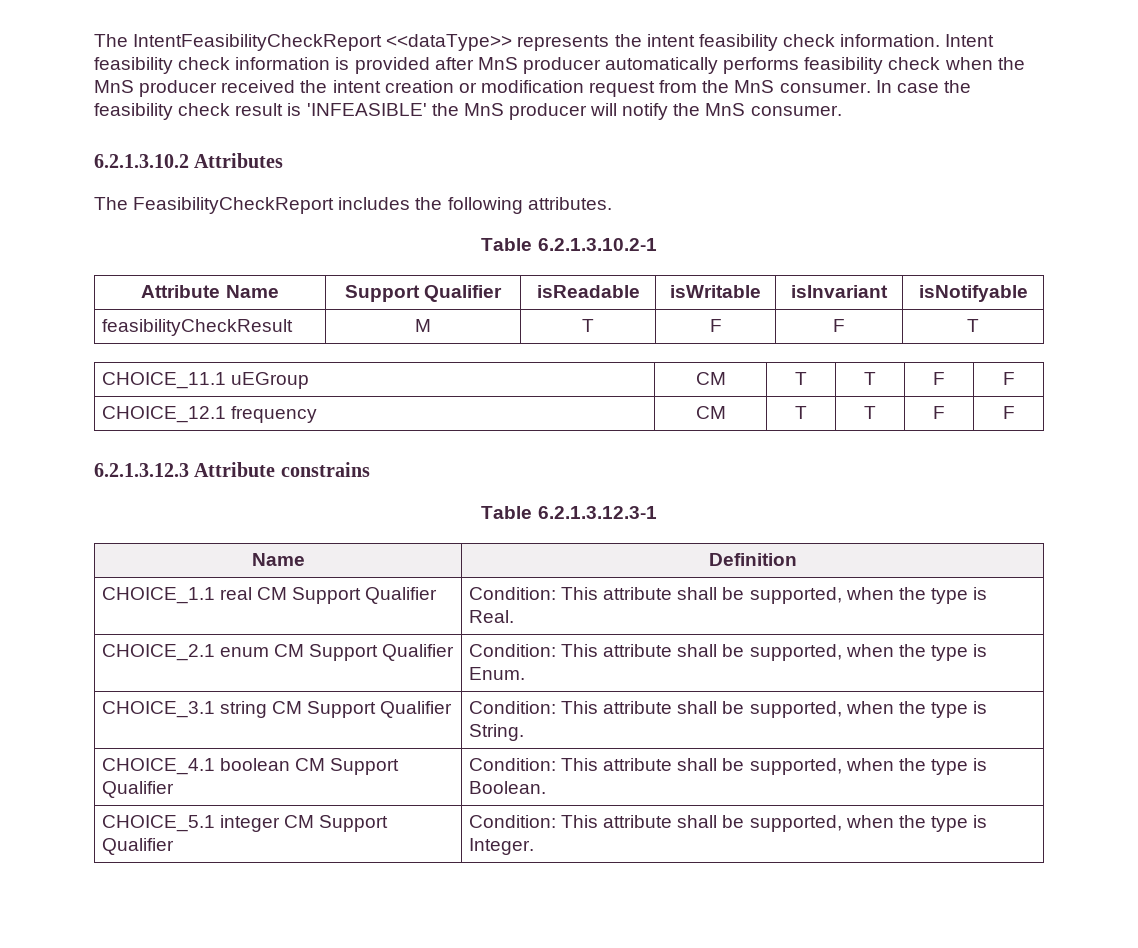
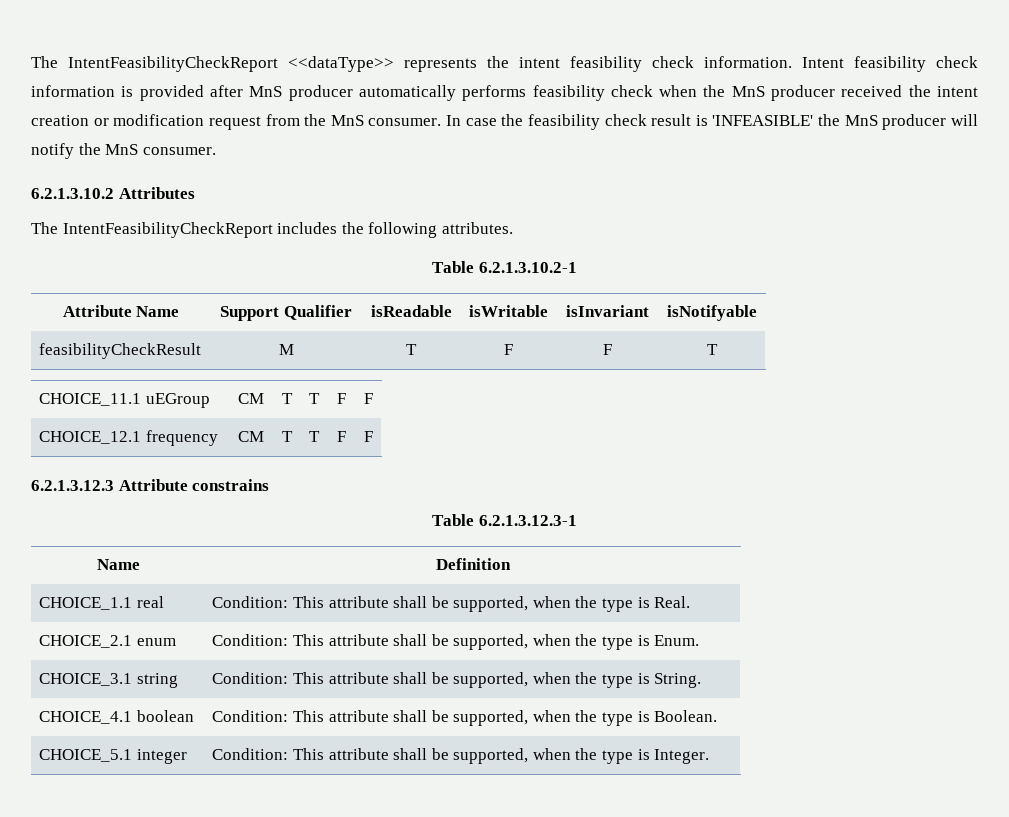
- The FeasibilityCheckReport includes the following attributes.
+ The IntentFeasibilityCheckReport includes the following attributes.
- CHOICE_1.1 real CM Support Qualifier | Condition: This attribute shall be supported, when the type is Real.
+ CHOICE_1.1 real | Condition: This attribute shall be supported, when the type is Real.
- CHOICE_2.1 enum CM Support Qualifier | Condition: This attribute shall be supported, when the type is Enum.
+ CHOICE_2.1 enum | Condition: This attribute shall be supported, when the type is Enum.
- CHOICE_3.1 string CM Support Qualifier | Condition: This attribute shall be supported, when the type is String.
+ CHOICE_3.1 string | Condition: This attribute shall be supported, when the type is String.
- CHOICE_4.1 boolean CM Support Qualifier | Condition: This attribute shall be supported, when the type is Boolean.
+ CHOICE_4.1 boolean | Condition: This attribute shall be supported, when the type is Boolean.
- CHOICE_5.1 integer CM Support Qualifier | Condition: This attribute shall be supported, when the type is Integer.
+ CHOICE_5.1 integer | Condition: This attribute shall be supported, when the type is Integer.

